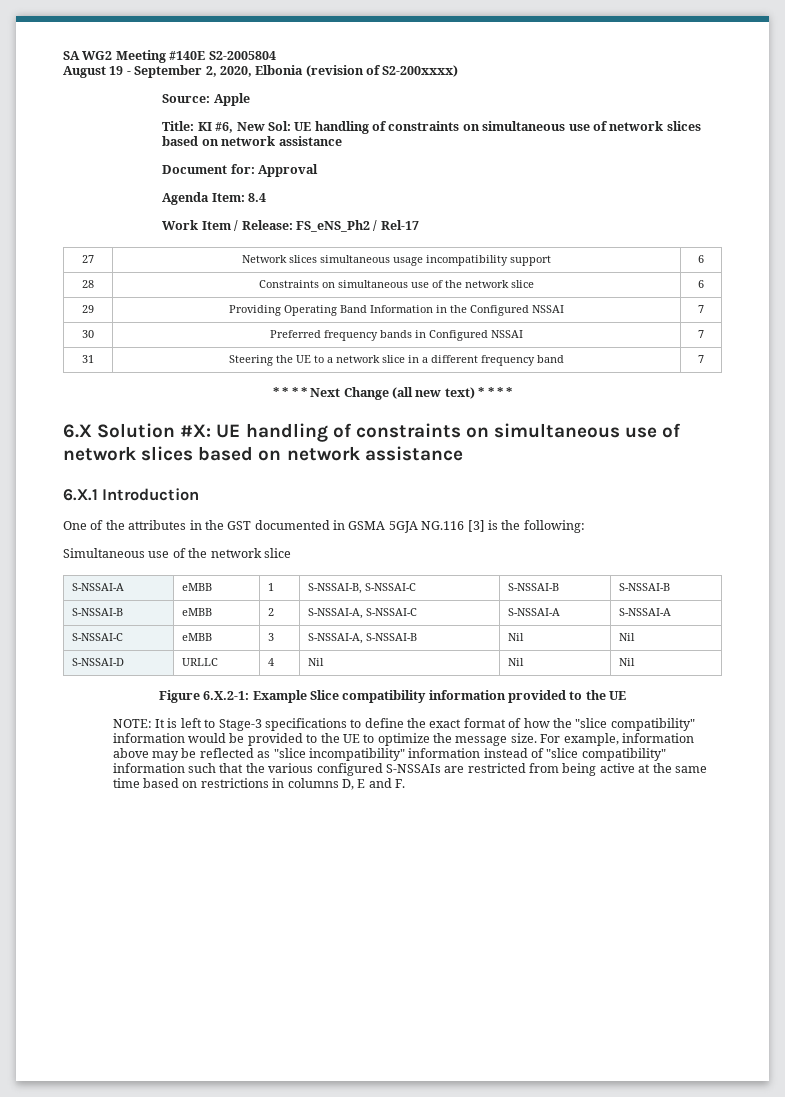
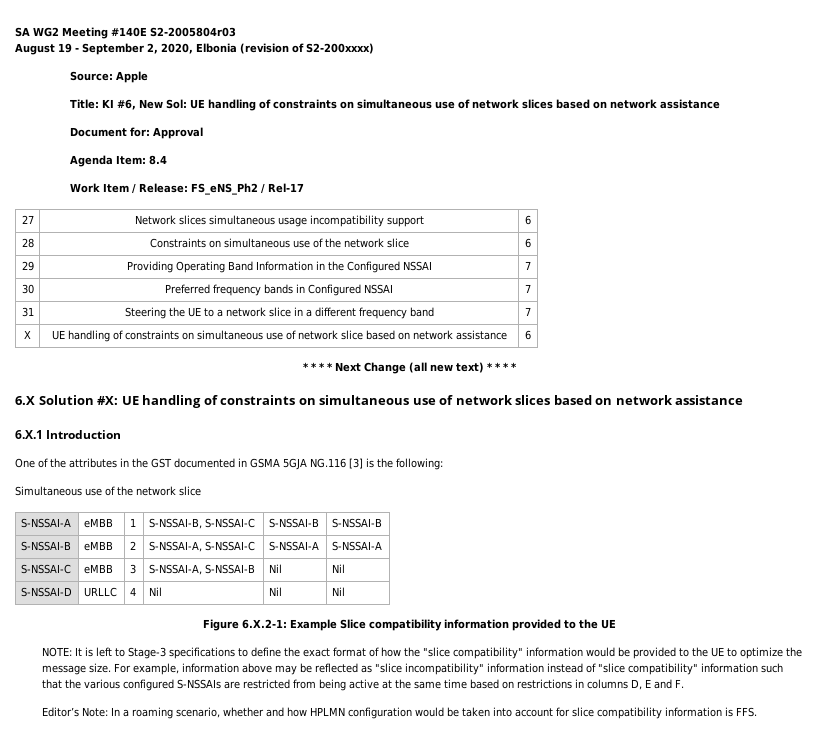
- SA WG2 Meeting #140E S2-2005804
+ SA WG2 Meeting #140E S2-2005804r03
+ X | UE handling of constraints on simultaneous use of network slice based on network assistance | 6
+ Editor’s Note: In a roaming scenario, whether and how HPLMN configuration would be taken into account for slice compatibility information is FFS.

